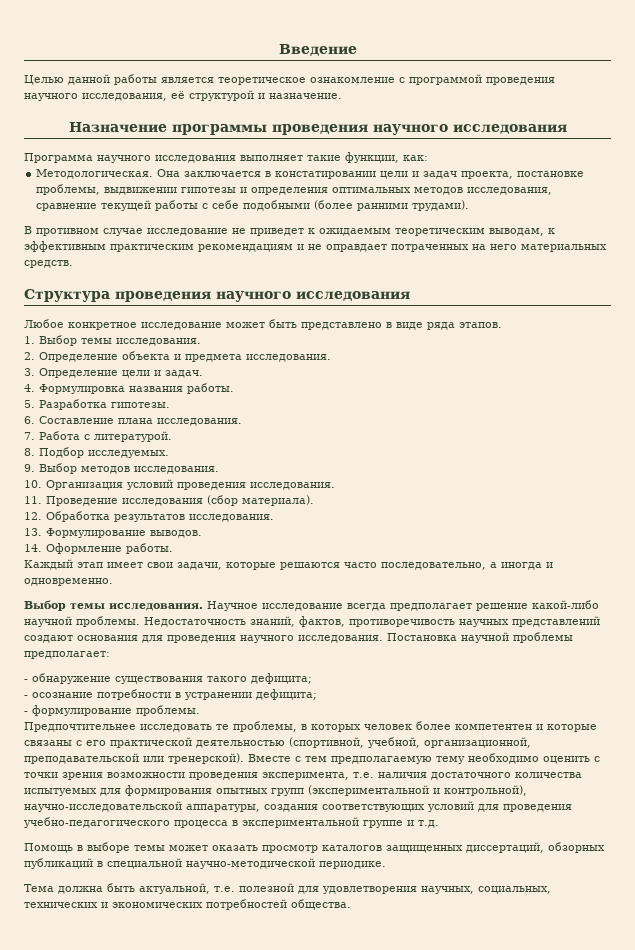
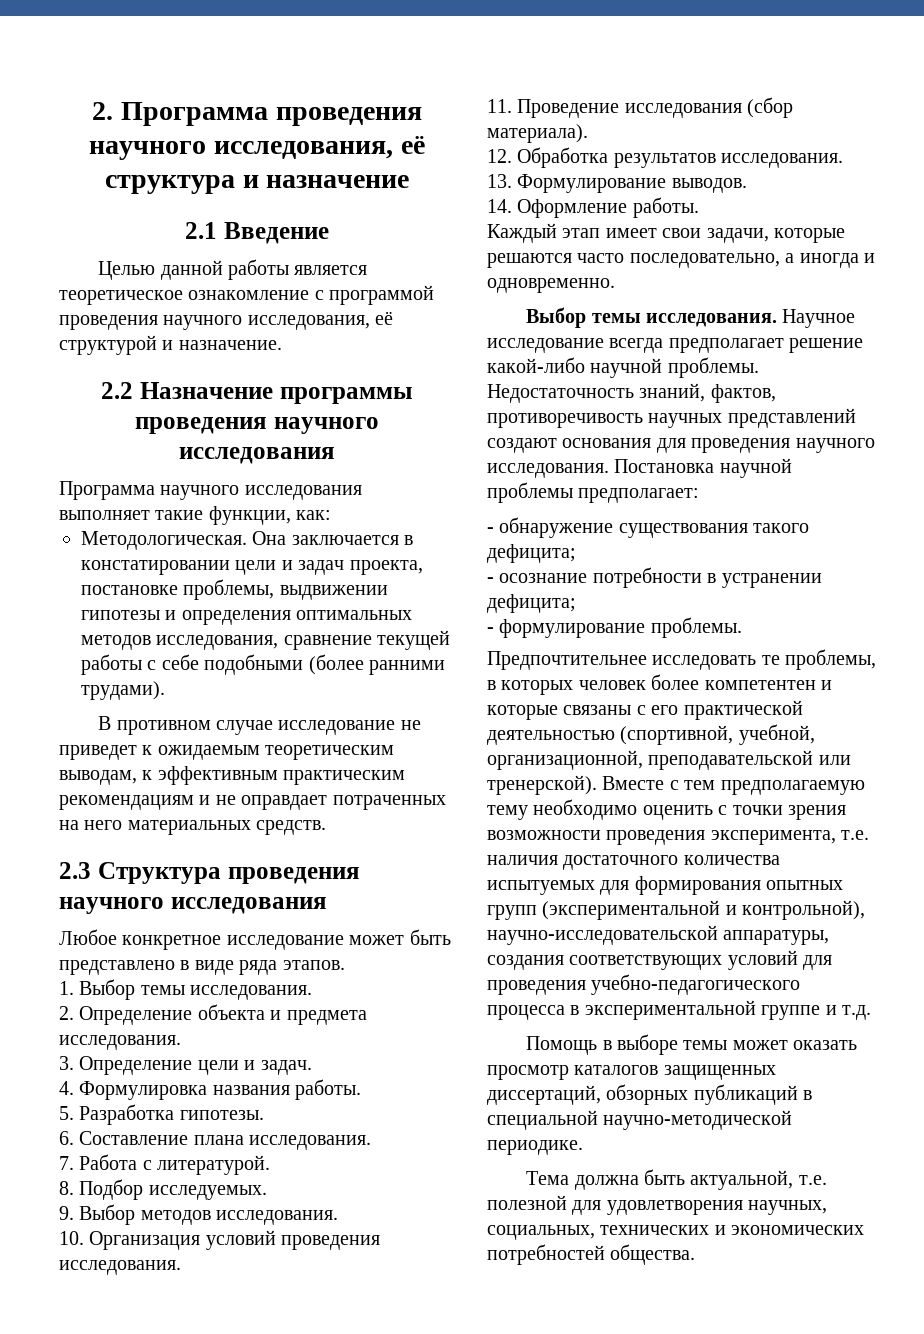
- Введение
+ 2. Программа проведения научного исследования, её структура и назначение
+ 2.1 Введение
- Назначение программы проведения научного исследования
+ 2.2 Назначение программы проведения научного исследования
- Структура проведения научного исследования
+ 2.3 Структура проведения научного исследования

